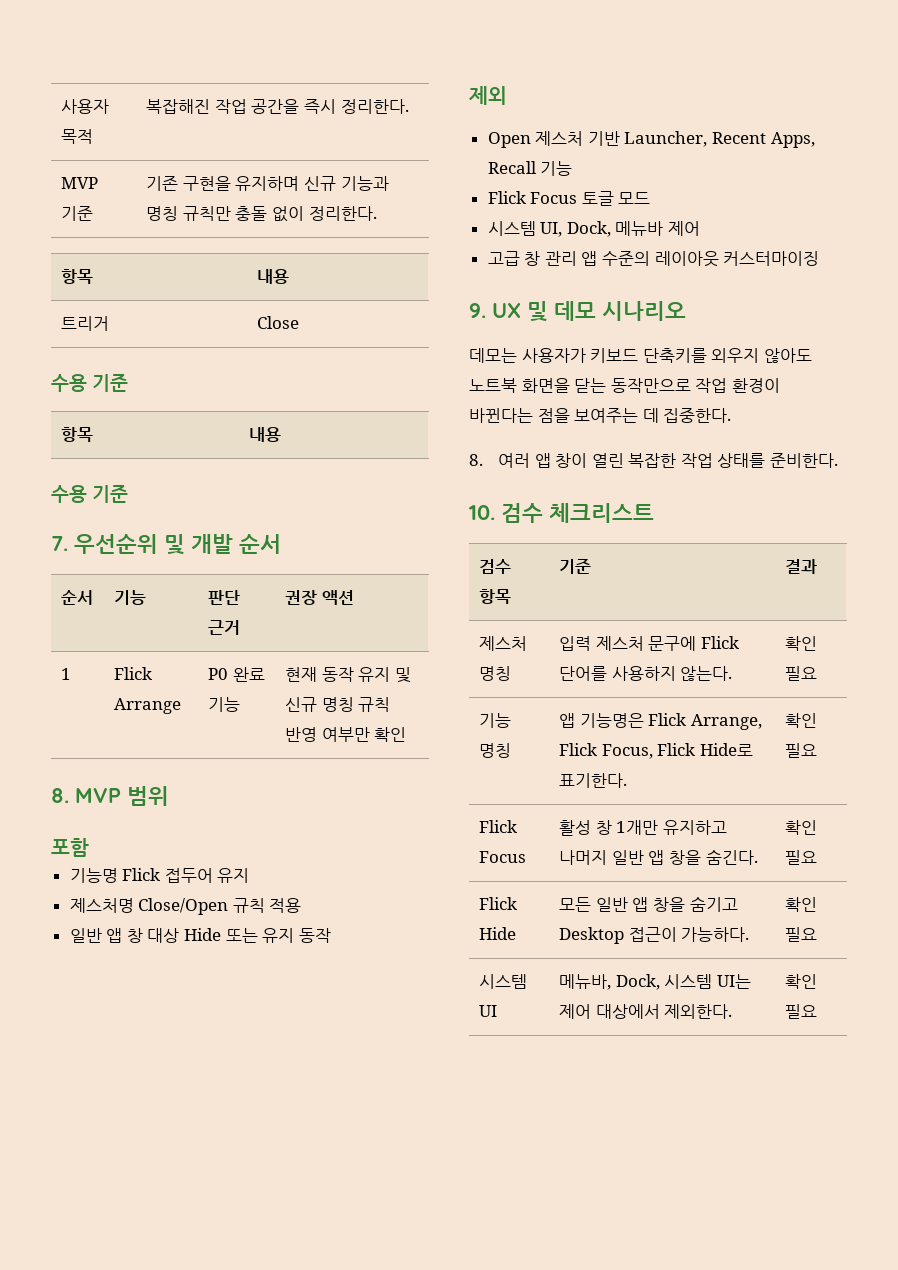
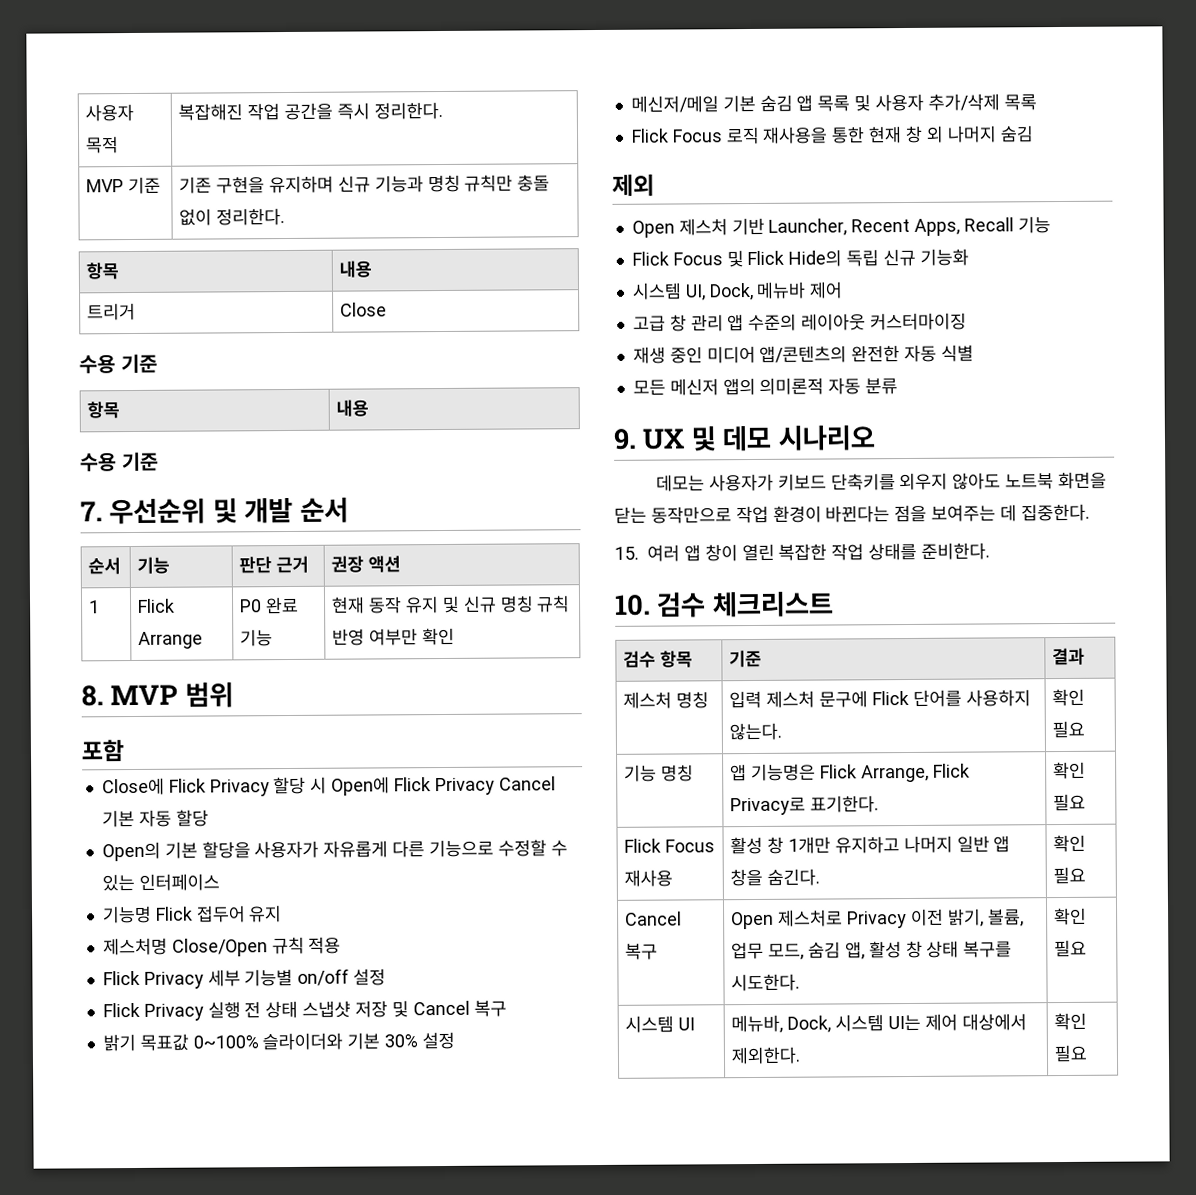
+ Close에 Flick Privacy 할당 시 Open에 Flick Privacy Cancel 기본 자동 할당
+ Open의 기본 할당을 사용자가 자유롭게 다른 기능으로 수정할 수 있는 인터페이스
- 일반 앱 창 대상 Hide 또는 유지 동작
+ Flick Privacy 세부 기능별 on/off 설정
+ Flick Privacy 실행 전 상태 스냅샷 저장 및 Cancel 복구
+ 밝기 목표값 0~100% 슬라이더와 기본 30% 설정
+ 메신저/메일 기본 숨김 앱 목록 및 사용자 추가/삭제 목록
+ Flick Focus 로직 재사용을 통한 현재 창 외 나머지 숨김
- Flick Focus 토글 모드
+ Flick Focus 및 Flick Hide의 독립 신규 기능화
+ 재생 중인 미디어 앱/콘텐츠의 완전한 자동 식별
+ 모든 메신저 앱의 의미론적 자동 분류
- 8. 여러 앱 창이 열린 복잡한 작업 상태를 준비한다.
+ 15. 여러 앱 창이 열린 복잡한 작업 상태를 준비한다.
- 기능 명칭 | 앱 기능명은 Flick Arrange, Flick Focus, Flick Hide로 표기한다. | 확인 필요
+ 기능 명칭 | 앱 기능명은 Flick Arrange, Flick Privacy로 표기한다. | 확인 필요
- Flick Focus | 활성 창 1개만 유지하고 나머지 일반 앱 창을 숨긴다. | 확인 필요
+ Flick Focus 재사용 | 활성 창 1개만 유지하고 나머지 일반 앱 창을 숨긴다. | 확인 필요
- Flick Hide | 모든 일반 앱 창을 숨기고 Desktop 접근이 가능하다. | 확인 필요
+ Cancel 복구 | Open 제스처로 Privacy 이전 밝기, 볼륨, 업무 모드, 숨김 앱, 활성 창 상태 복구를 시도한다. | 확인 필요

